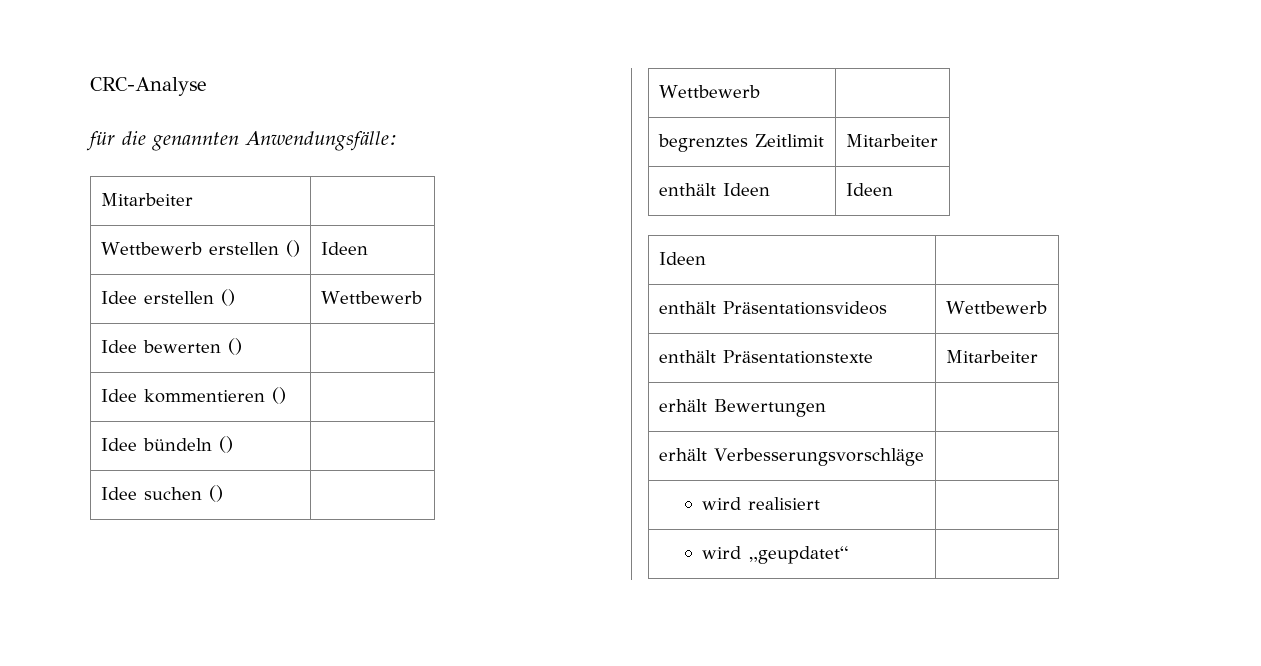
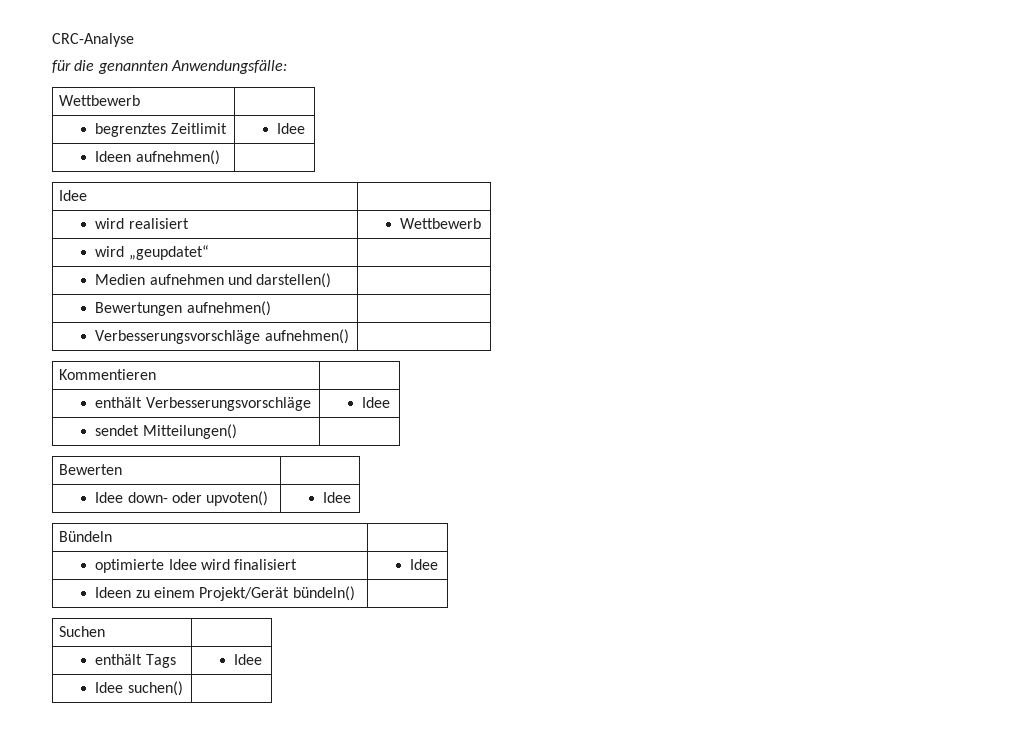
- Mitarbeiter |
- Wettbewerb erstellen () | Ideen
- Idee erstellen () | Wettbewerb
- Idee bewerten () |
- Idee kommentieren () |
- Idee bündeln () |
- Idee suchen () |
  Wettbewerb |
- begrenztes Zeitlimit | Mitarbeiter
- enthält Ideen | Ideen
- Ideen |
- enthält Präsentationsvideos | Wettbewerb
- enthält Präsentationstexte | Mitarbeiter
- erhält Bewertungen |
- erhält Verbesserungsvorschläge |
+ begrenztes Zeitlimit | Idee
+ Ideen aufnehmen() |
+ Idee |
- wird realisiert |
+ wird realisiert | Wettbewerb
+ Medien aufnehmen und darstellen() |
+ Bewertungen aufnehmen() |
+ Verbesserungsvorschläge aufnehmen() |
+ Kommentieren |
+ enthält Verbesserungsvorschläge | Idee
+ sendet Mitteilungen() |
+ Bewerten |
+ Idee down- oder upvoten() | Idee
+ Bündeln |
+ optimierte Idee wird finalisiert | Idee
+ Ideen zu einem Projekt/Gerät bündeln() |
+ Suchen |
+ enthält Tags | Idee
+ Idee suchen() |

